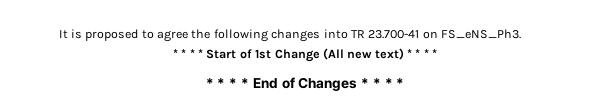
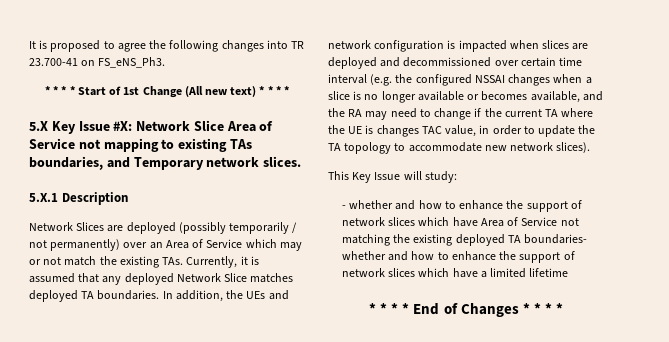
+ 5.X Key Issue #X: Network Slice Area of Service not mapping to existing TAs boundaries, and Temporary network slices.
+ 5.X.1 Description
+ Network Slices are deployed (possibly temporarily / not permanently) over an Area of Service which may or not match the existing TAs. Currently, it is assumed that any deployed Network Slice matches deployed TA boundaries. In addition, the UEs and network configuration is impacted when slices are deployed and decommissioned over certain time interval (e.g. the configured NSSAI changes when a slice is no longer available or becomes available, and the RA may need to change if the current TA where the UE is changes TAC value, in order to update the TA topology to accommodate new network slices).
+ This Key Issue will study:
+ - whether and how to enhance the support of network slices which have Area of Service not matching the existing deployed TA boundaries- whether and how to enhance the support of network slices which have a limited lifetime

